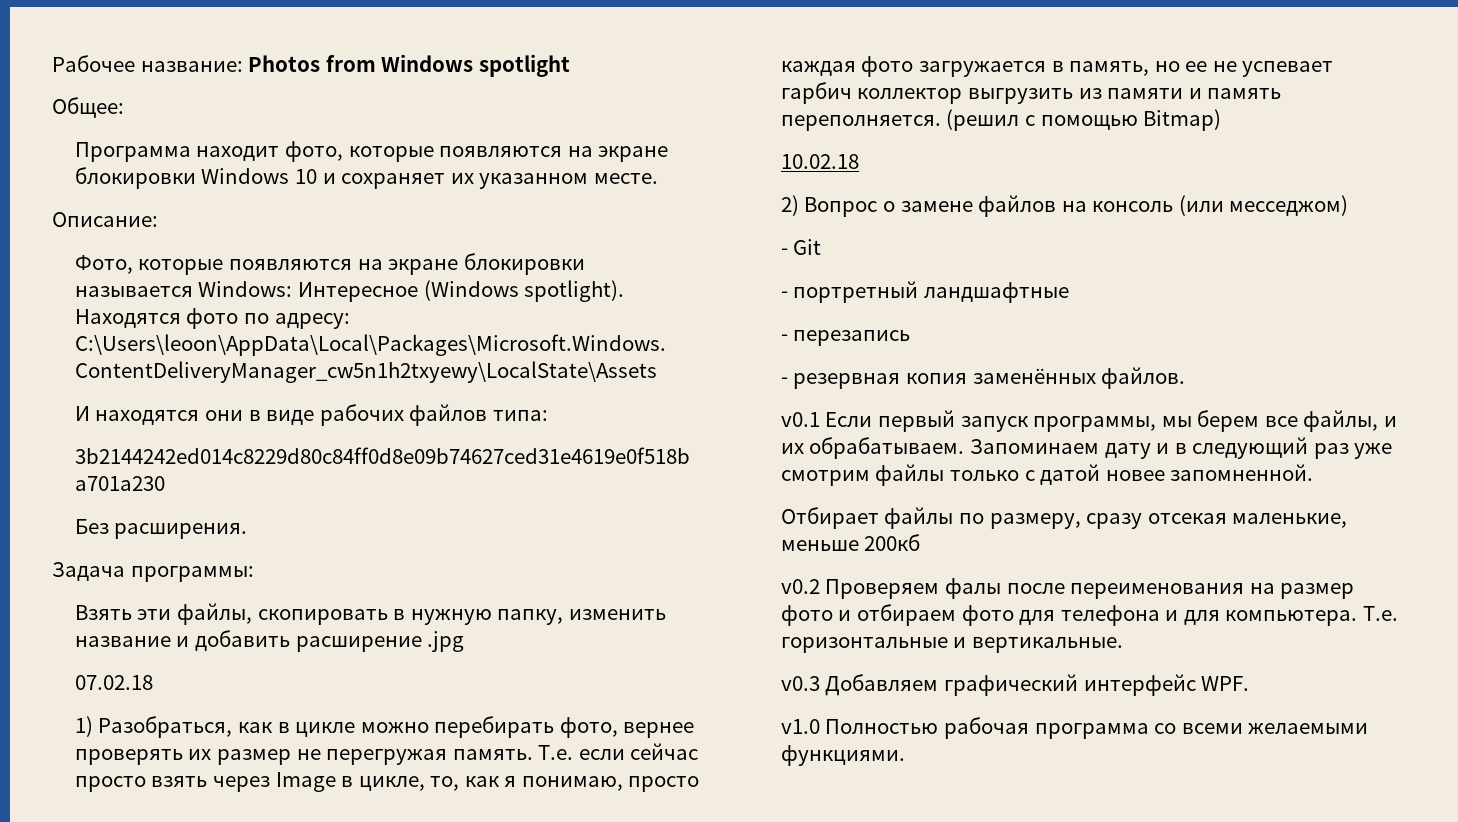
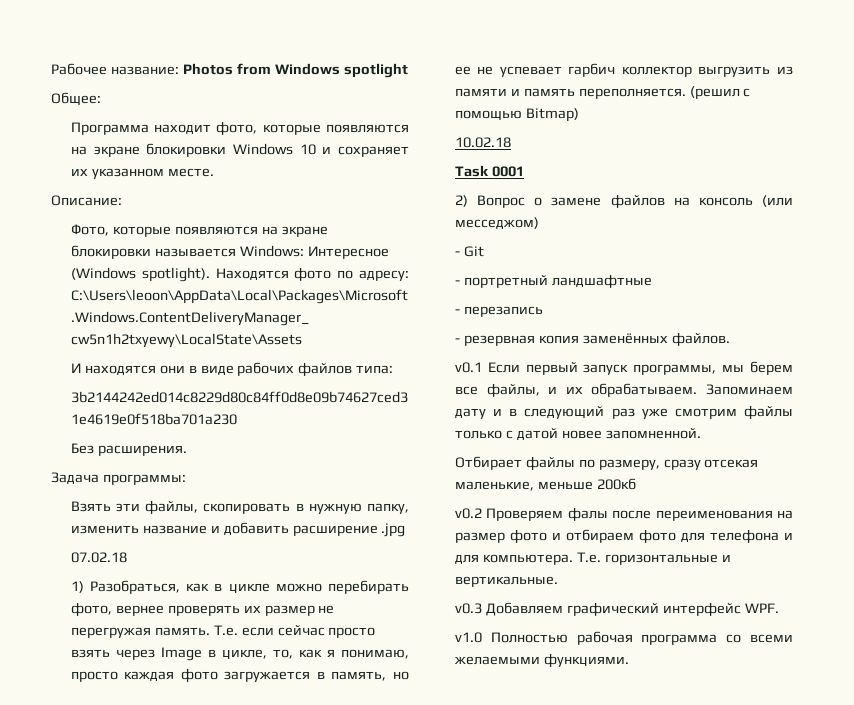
+ Task 0001

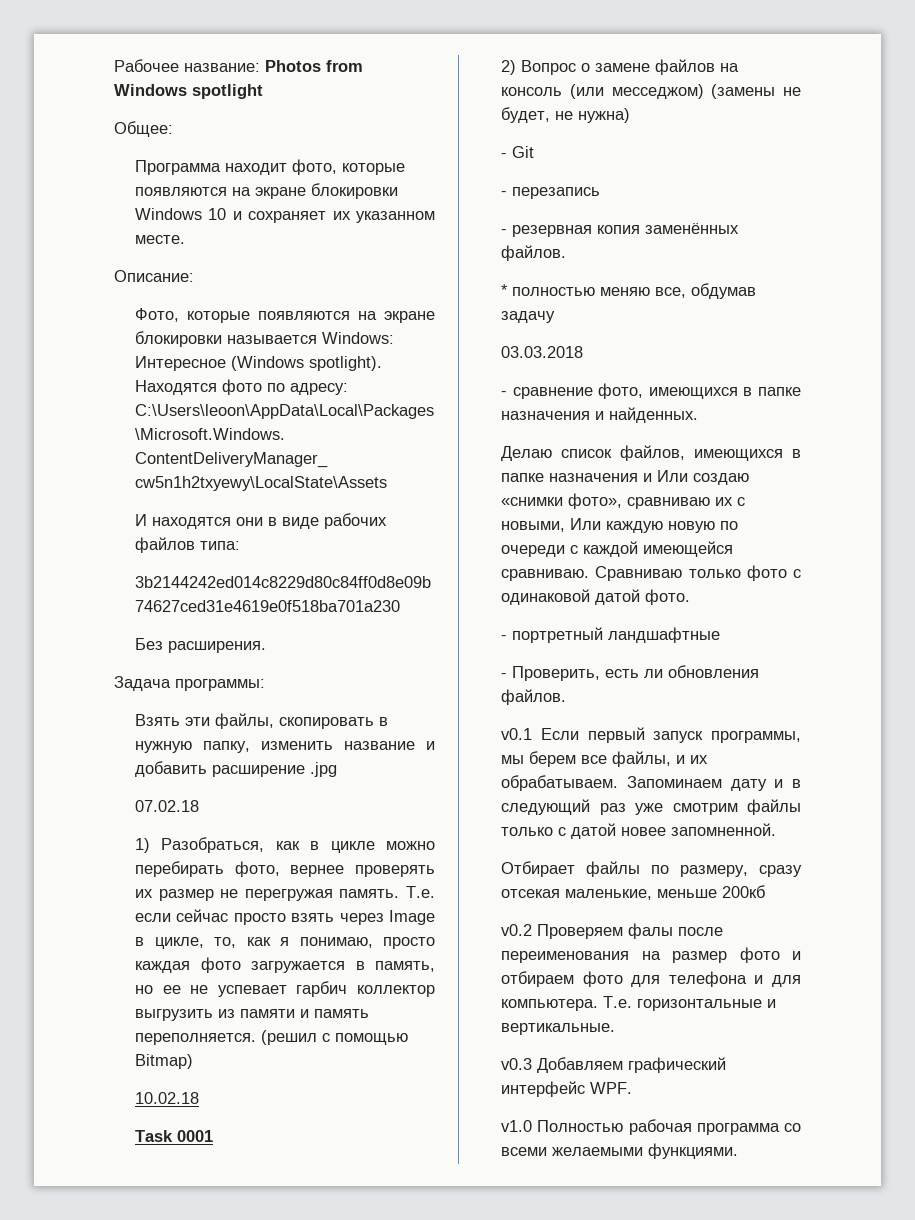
- 2) Вопрос о замене файлов на консоль (или месседжом)
+ 2) Вопрос о замене файлов на консоль (или месседжом) (замены не будет, не нужна)
- - портретный ландшафтные
+ * полностью меняю все, обдумав задачу
+ 03.03.2018
+ - сравнение фото, имеющихся в папке назначения и найденных.
+ Делаю список файлов, имеющихся в папке назначения и Или создаю «снимки фото», сравниваю их с новыми, Или каждую новую по очереди с каждой имеющейся сравниваю. Сравниваю только фото с одинаковой датой фото.
+ - портретный ландшафтные
+ - Проверить, есть ли обновления файлов.

